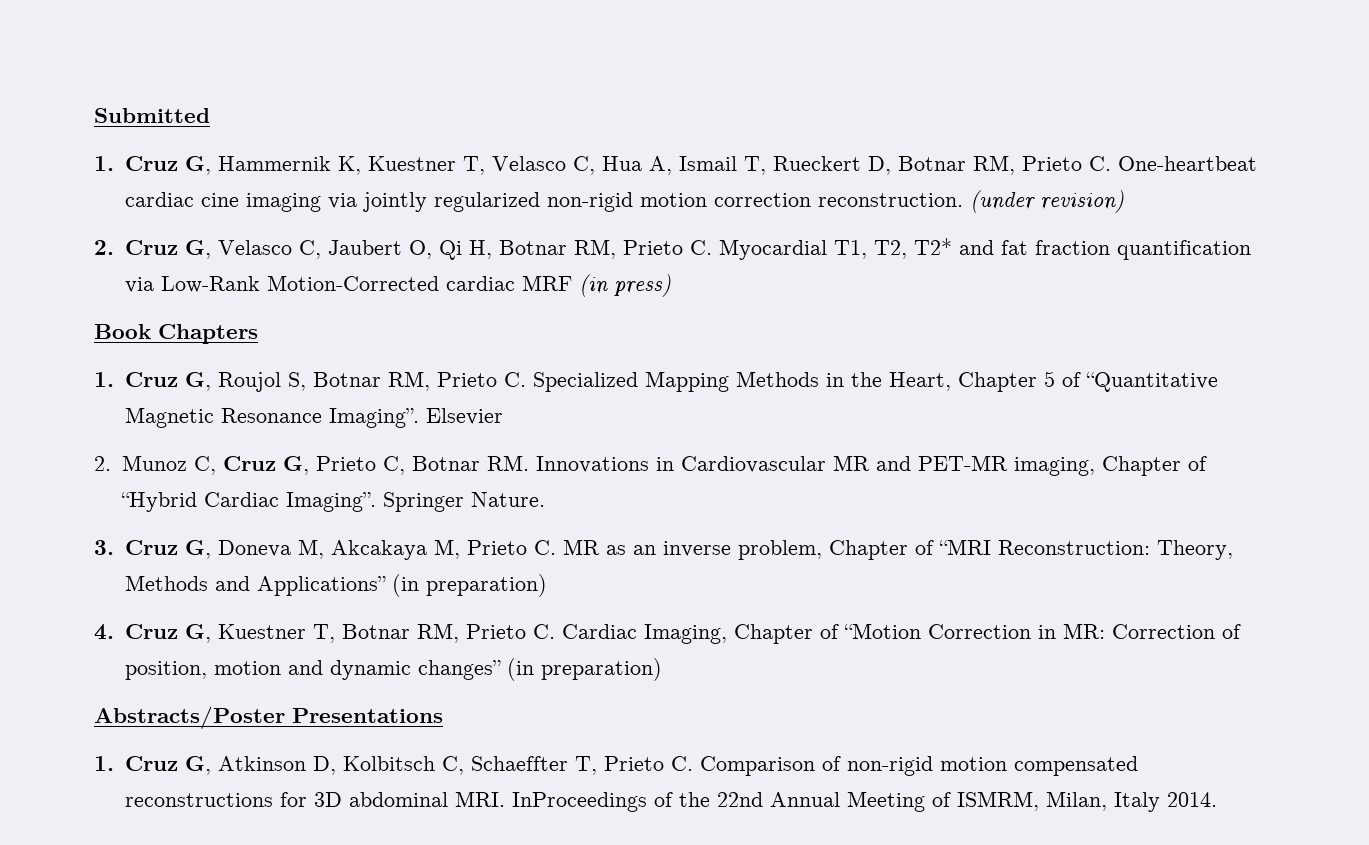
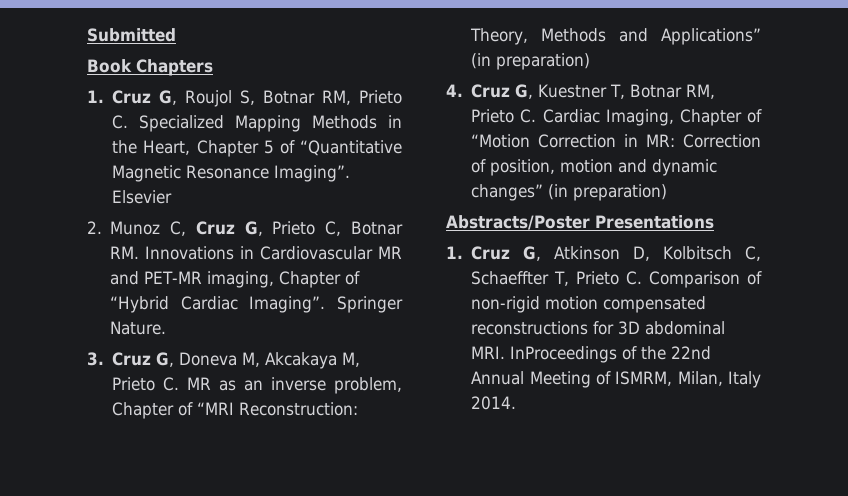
- 1. Cruz G, Hammernik K, Kuestner T, Velasco C, Hua A, Ismail T, Rueckert D, Botnar RM, Prieto C. One-heartbeat cardiac cine imaging via jointly regularized non-rigid motion correction reconstruction. (under revision)
- 2. Cruz G, Velasco C, Jaubert O, Qi H, Botnar RM, Prieto C. Myocardial T1, T2, T2* and fat fraction quantification via Low-Rank Motion-Corrected cardiac MRF (in press)

